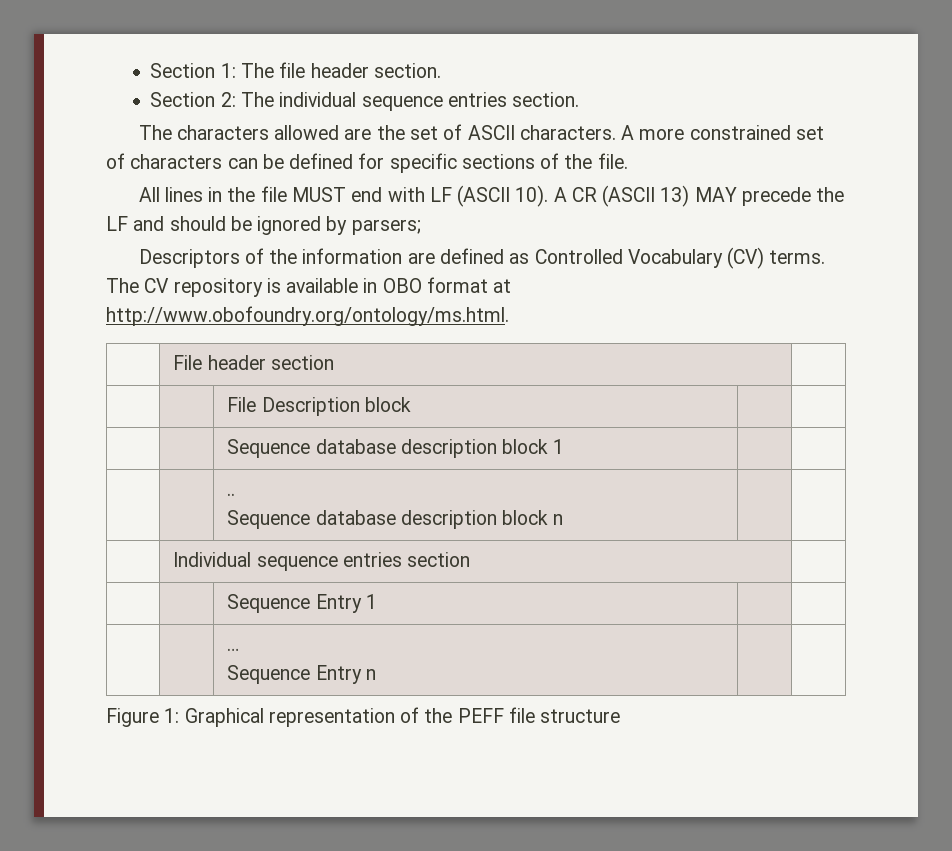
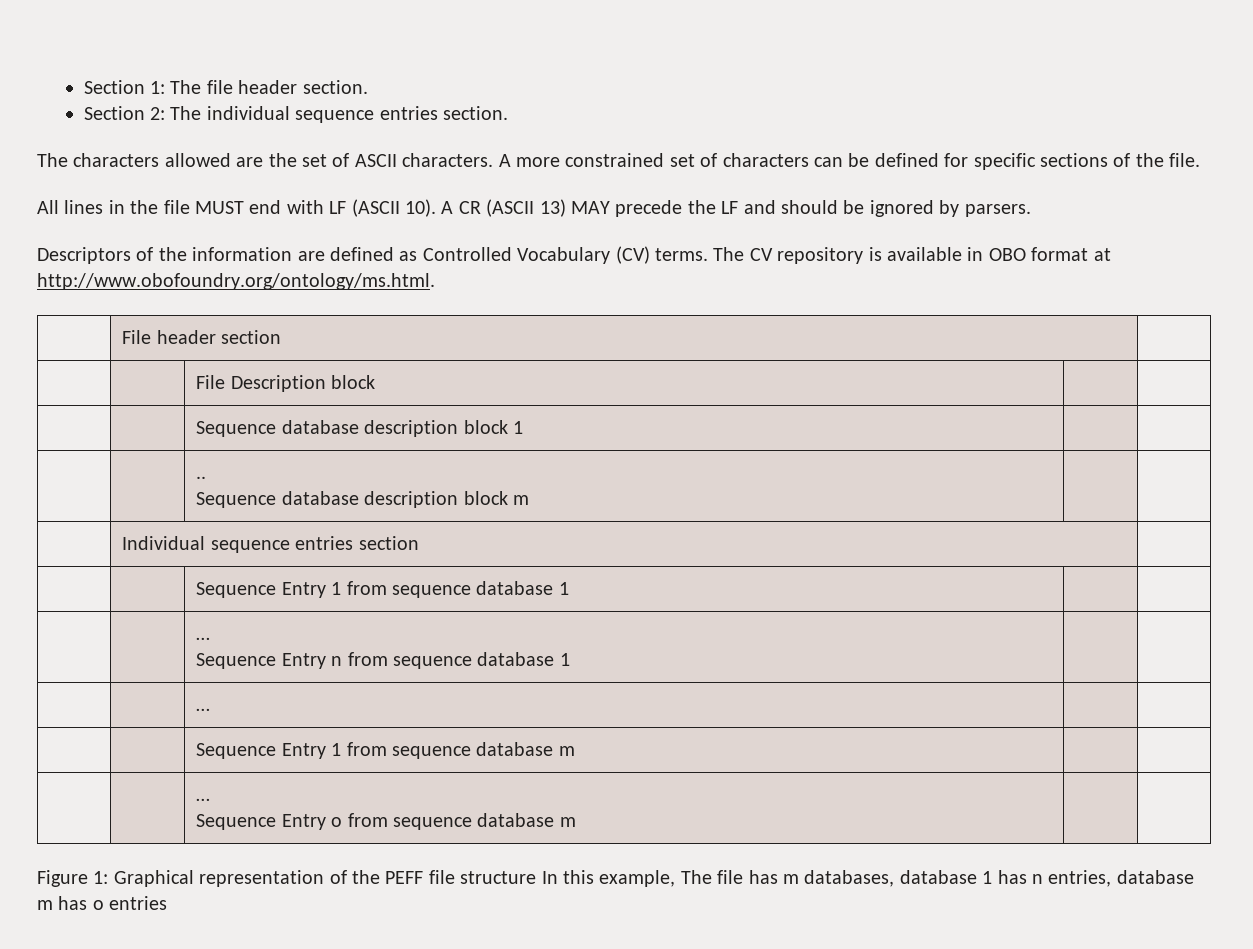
- A CR (ASCII 13) MAY precede the LF and should be ignored by parsers;
+ A CR (ASCII 13) MAY precede the LF and should be ignored by parsers.
  | | ..
- Sequence database description block n | |
+ Sequence database description block m | |
- | | Sequence Entry 1 | |
+ | | Sequence Entry 1 from sequence database 1 | |
  | | …
- Sequence Entry n | |
+ Sequence Entry n from sequence database 1 | |
+ | | … | |
+ | | Sequence Entry 1 from sequence database m | |
+ | | …
+ Sequence Entry o from sequence database m | |
- Figure 1: Graphical representation of the PEFF file structure
+ Figure 1: Graphical representation of the PEFF file structure In this example, The file has m databases, database 1 has n entries, database m has o entries

